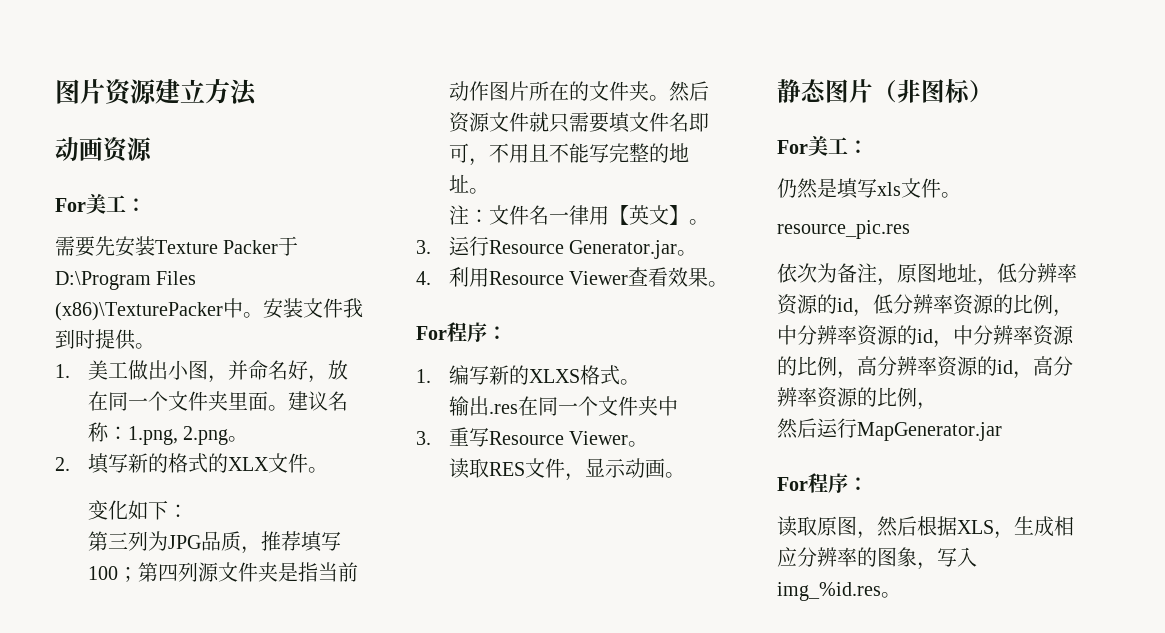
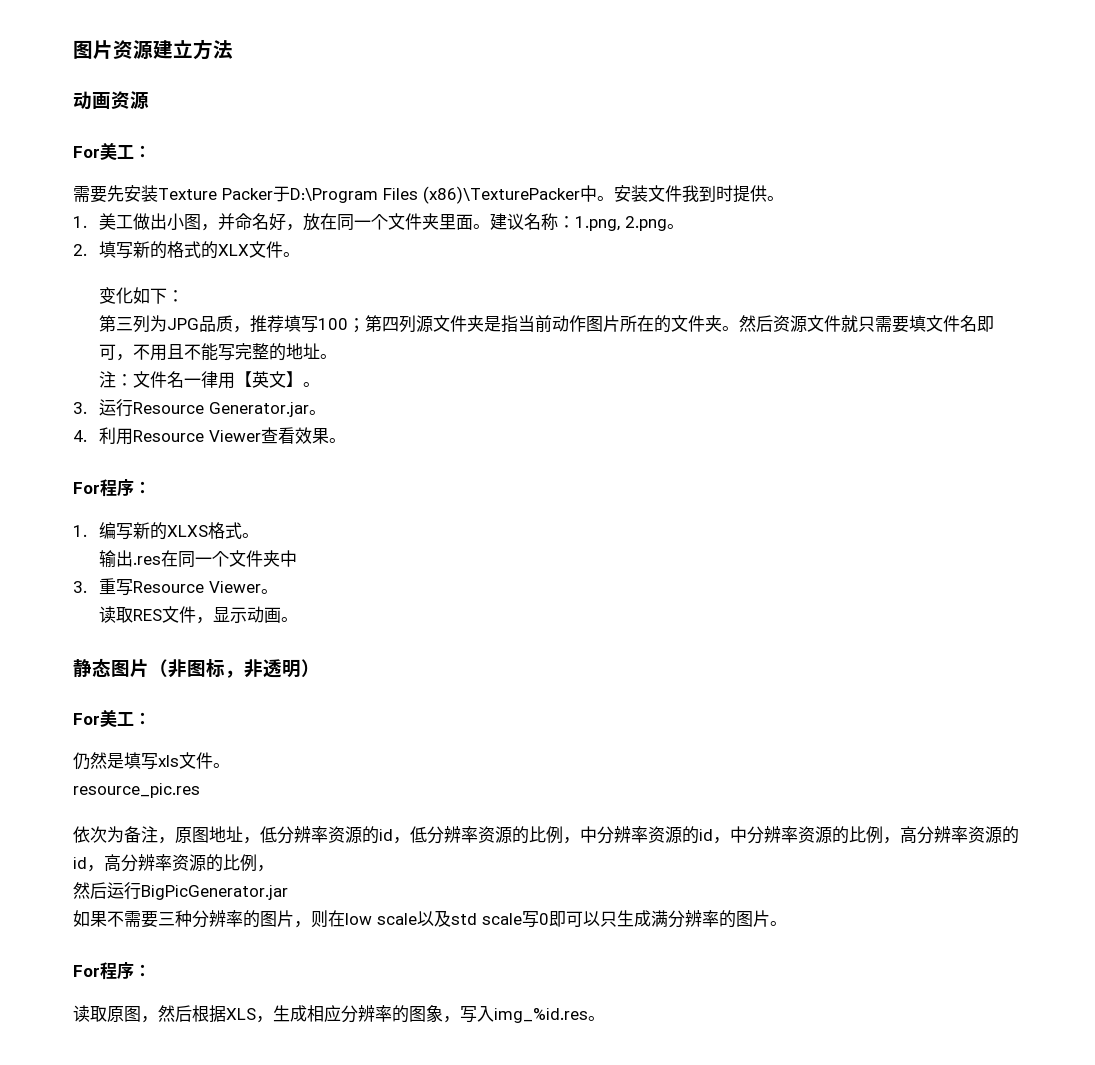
- 静态图片（非图标）
+ 静态图片（非图标，非透明）
- 然后运行MapGenerator.jar
+ 然后运行BigPicGenerator.jar
+ 如果不需要三种分辨率的图片，则在low scale以及std scale写0即可以只生成满分辨率的图片。

